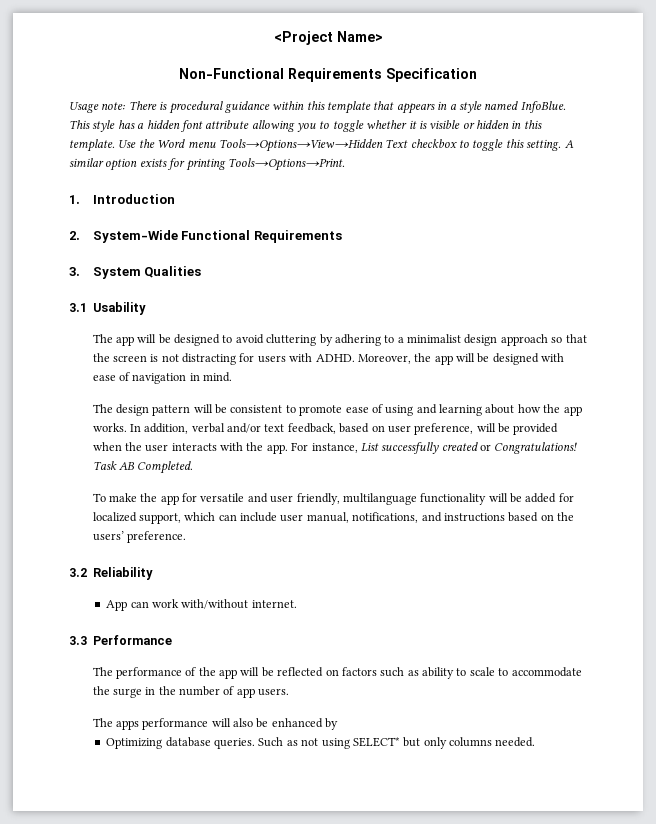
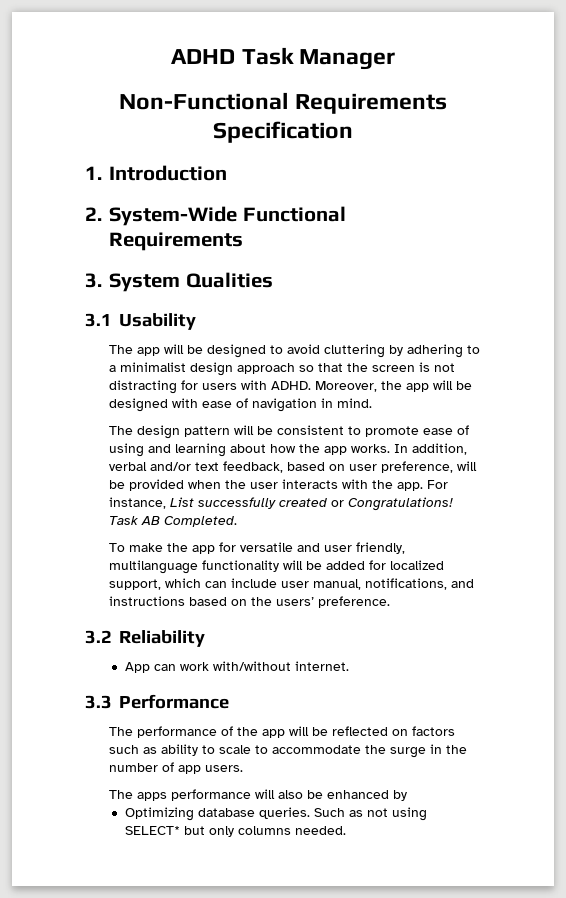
- <Project Name>
+ ADHD Task Manager
- Usage note: There is procedural guidance within this template that appears in a style named InfoBlue. This style has a hidden font attribute allowing you to toggle whether it is visible or hidden in this template. Use the Word menu Tools→Options→View→Hidden Text checkbox to toggle this setting. A similar option exists for printing Tools→Options→Print.

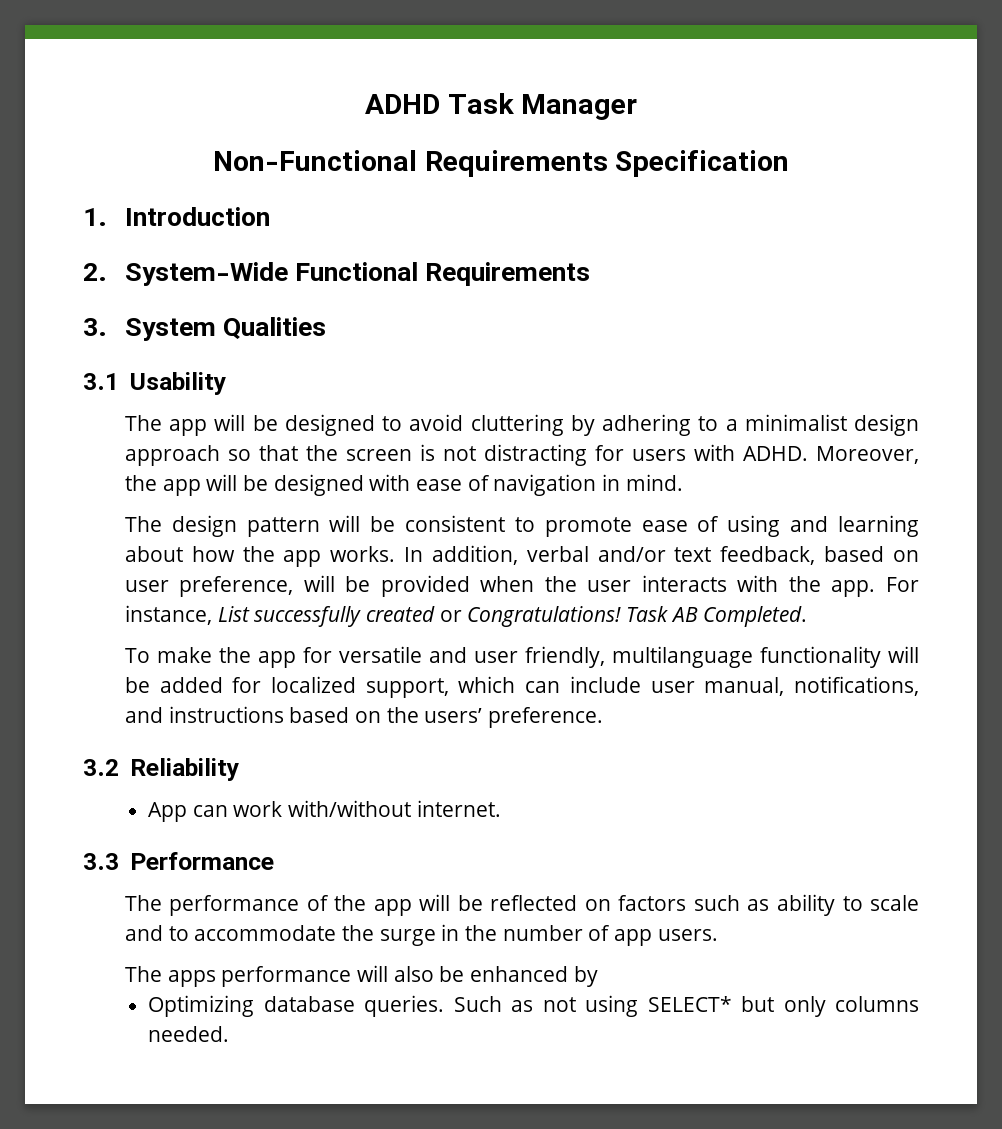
- The performance of the app will be reflected on factors such as ability to scale to accommodate the surge in the number of app users.
+ The performance of the app will be reflected on factors such as ability to scale and to accommodate the surge in the number of app users.

